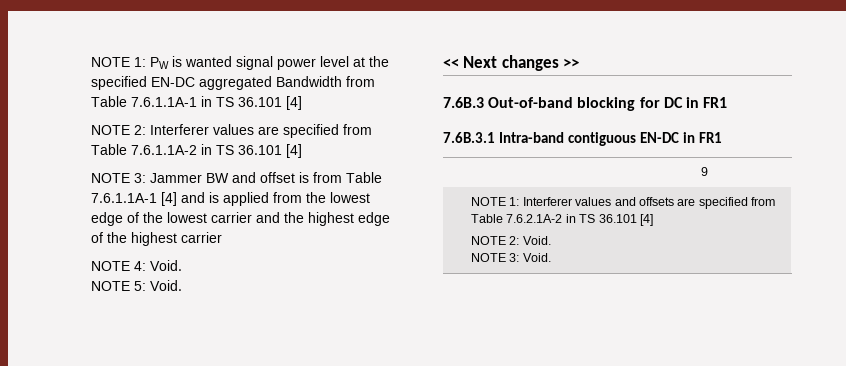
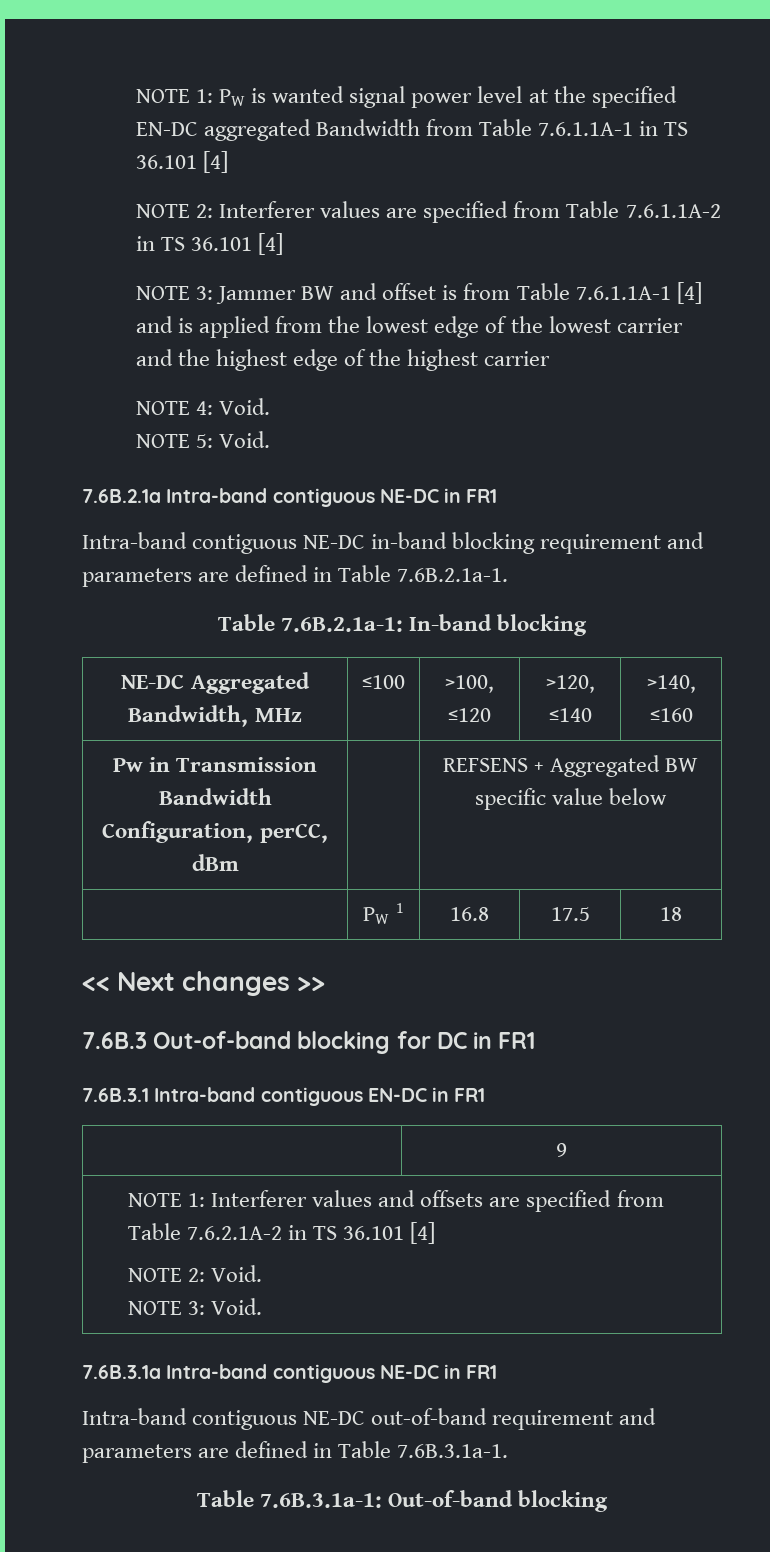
+ 7.6B.2.1a Intra-band contiguous NE-DC in FR1
+ Intra-band contiguous NE-DC in-band blocking requirement and parameters are defined in Table 7.6B.2.1a-1.
+ Table 7.6B.2.1a-1: In-band blocking
+ NE-DC Aggregated Bandwidth, MHz | ≤100 | >100, ≤120 | >120, ≤140 | >140, ≤160
+ Pw in Transmission Bandwidth Configuration, perCC, dBm | | REFSENS + Aggregated BW specific value below
+ | PW 1 | 16.8 | 17.5 | 18
+ 7.6B.3.1a Intra-band contiguous NE-DC in FR1
+ Intra-band contiguous NE-DC out-of-band requirement and parameters are defined in Table 7.6B.3.1a-1.
+ Table 7.6B.3.1a-1: Out-of-band blocking

